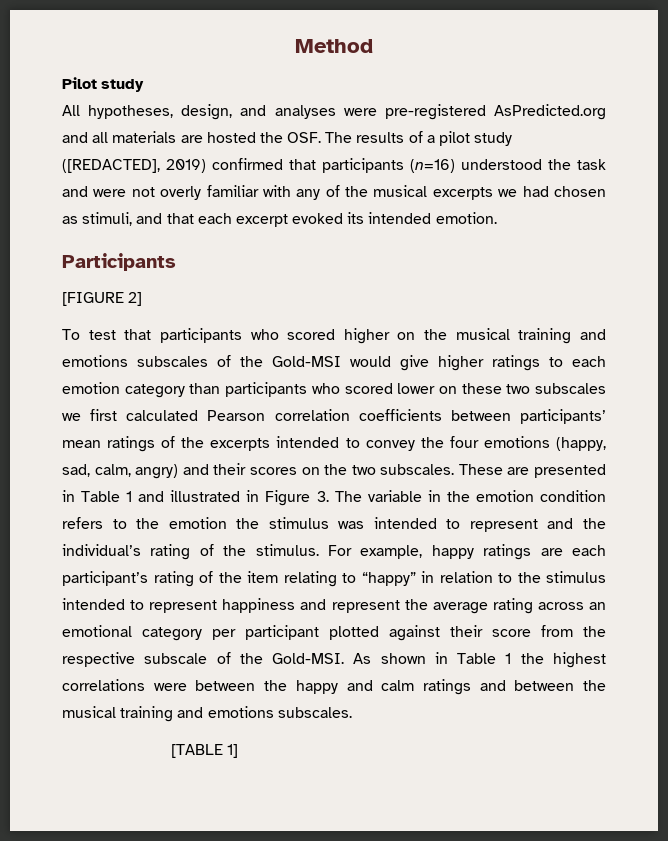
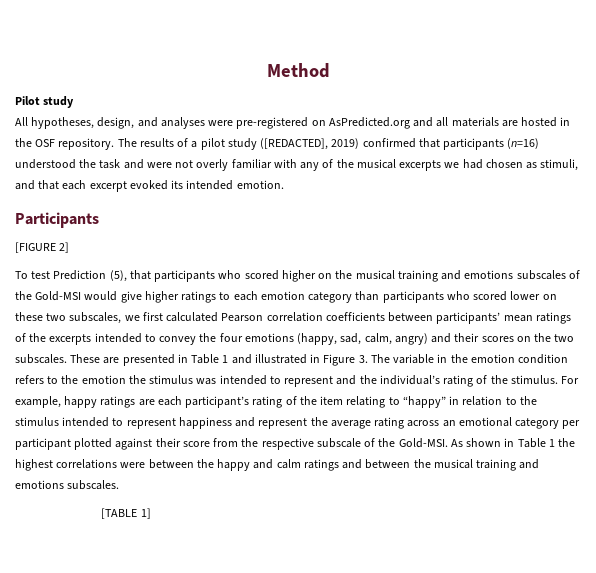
- All hypotheses, design, and analyses were pre-registered AsPredicted.org and all materials are hosted the OSF. The results of a pilot study ([REDACTED], 2019) confirmed that participants (n=16) understood the task and were not overly familiar with any of the musical excerpts we had chosen as stimuli, and that each excerpt evoked its intended emotion.
+ All hypotheses, design, and analyses were pre-registered on AsPredicted.org and all materials are hosted in the OSF repository. The results of a pilot study ([REDACTED], 2019) confirmed that participants (n=16) understood the task and were not overly familiar with any of the musical excerpts we had chosen as stimuli, and that each excerpt evoked its intended emotion.
- To test that participants who scored higher on the musical training and emotions subscales of the Gold-MSI would give higher ratings to each emotion category than participants who scored lower on these two subscales we first calculated Pearson correlation coefficients between participants’ mean ratings of the excerpts intended to convey the four emotions (happy, sad, calm, angry) and their scores on the two subscales.
+ To test Prediction (5), that participants who scored higher on the musical training and emotions subscales of the Gold-MSI would give higher ratings to each emotion category than participants who scored lower on these two subscales, we first calculated Pearson correlation coefficients between participants’ mean ratings of the excerpts intended to convey the four emotions (happy, sad, calm, angry) and their scores on the two subscales.

